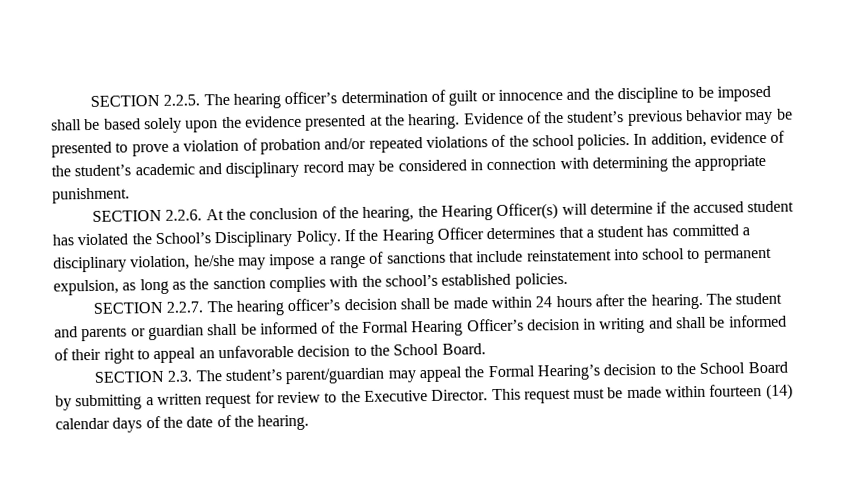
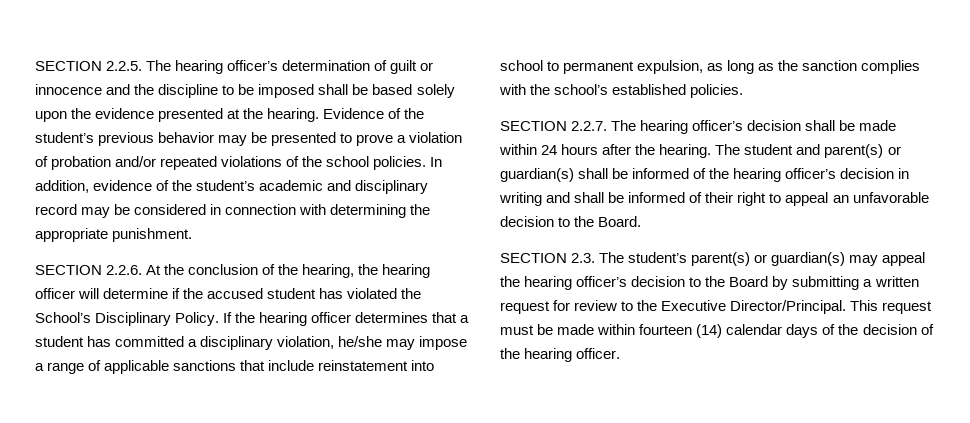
- SECTION 2.2.6. At the conclusion of the hearing, the Hearing Officer(s) will determine if the accused student has violated the School’s Disciplinary Policy.
+ SECTION 2.2.6. At the conclusion of the hearing, the hearing officer will determine if the accused student has violated the School’s Disciplinary Policy.
- If the Hearing Officer determines that a student has committed a disciplinary violation, he/she may impose a range of sanctions that include reinstatement into school to permanent expulsion, as long as the sanction complies with the school’s established policies.
+ If the hearing officer determines that a student has committed a disciplinary violation, he/she may impose a range of applicable sanctions that include reinstatement into school to permanent expulsion, as long as the sanction complies with the school’s established policies.
- The student and parents or guardian shall be informed of the Formal Hearing Officer’s decision in writing and shall be informed of their right to appeal an unfavorable decision to the School Board.
+ The student and parent(s) or guardian(s) shall be informed of the hearing officer’s decision in writing and shall be informed of their right to appeal an unfavorable decision to the Board.
- SECTION 2.3. The student’s parent/guardian may appeal the Formal Hearing’s decision to the School Board by submitting a written request for review to the Executive Director.
+ SECTION 2.3. The student’s parent(s) or guardian(s) may appeal the hearing officer’s decision to the Board by submitting a written request for review to the Executive Director/Principal.
- This request must be made within fourteen (14) calendar days of the date of the hearing.
+ This request must be made within fourteen (14) calendar days of the decision of the hearing officer.

